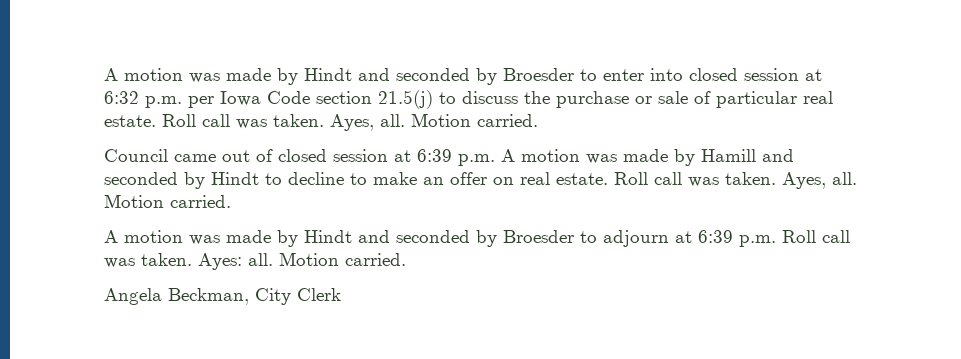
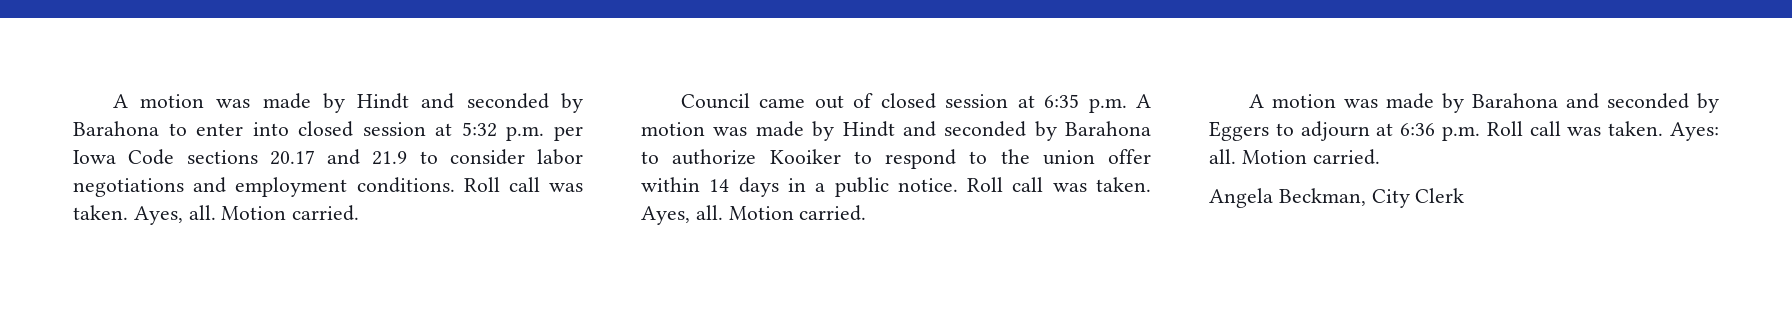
- A motion was made by Hindt and seconded by Broesder to enter into closed session at 6:32 p.m. per Iowa Code section 21.5(j) to discuss the purchase or sale of particular real estate.
+ A motion was made by Hindt and seconded by Barahona to enter into closed session at 5:32 p.m. per Iowa Code sections 20.17 and 21.9 to consider labor negotiations and employment conditions.
- Council came out of closed session at 6:39 p.m. A motion was made by Hamill and seconded by Hindt to decline to make an offer on real estate.
+ Council came out of closed session at 6:35 p.m. A motion was made by Hindt and seconded by Barahona to authorize Kooiker to respond to the union offer within 14 days in a public notice.
- A motion was made by Hindt and seconded by Broesder to adjourn at 6:39 p.m. Roll call was taken.
+ A motion was made by Barahona and seconded by Eggers to adjourn at 6:36 p.m. Roll call was taken.

